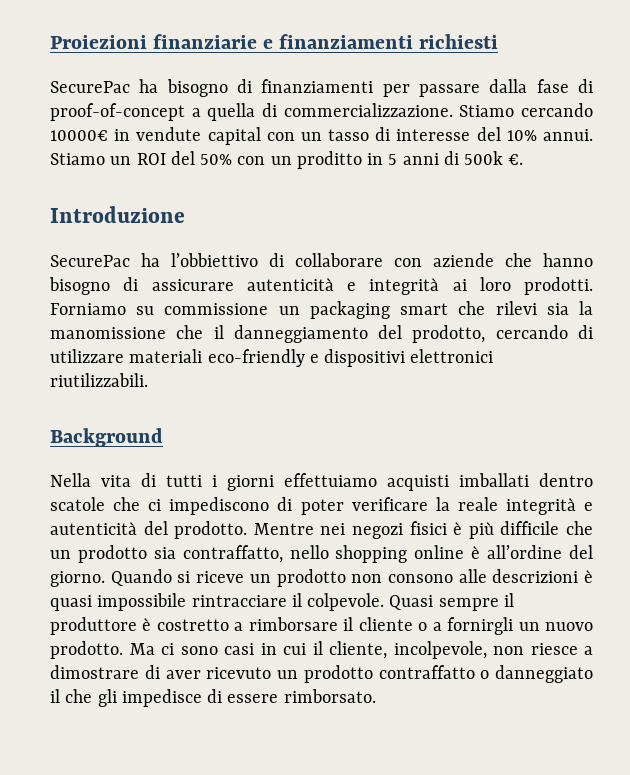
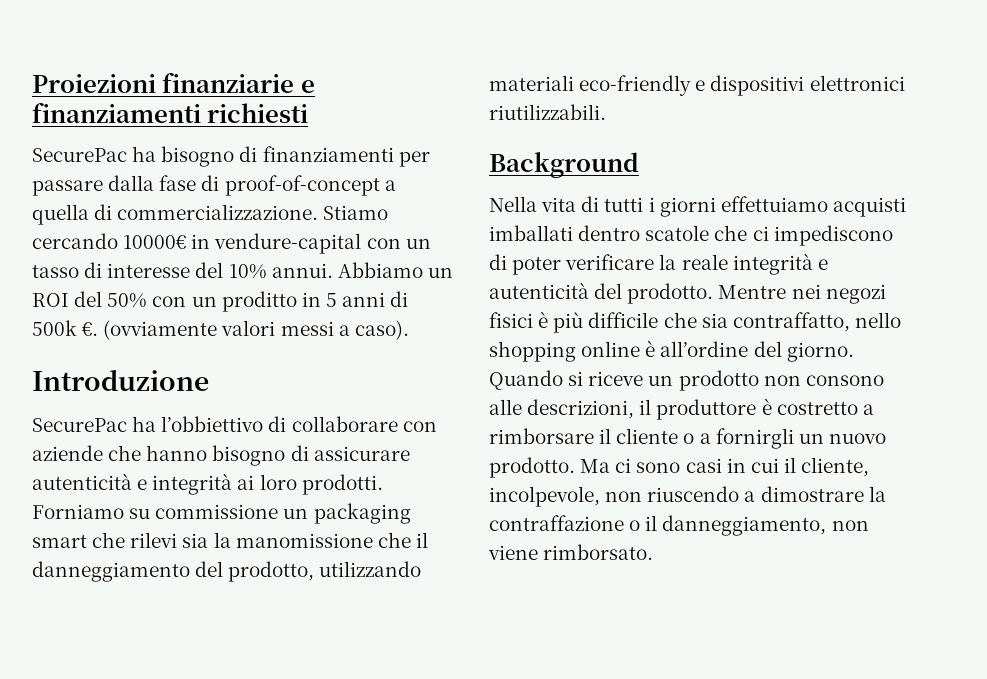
- Stiamo cercando 10000€ in vendute capital con un tasso di interesse del 10% annui.
+ Stiamo cercando 10000€ in vendure-capital con un tasso di interesse del 10% annui.
- Stiamo un ROI del 50% con un proditto in 5 anni di 500k €.
+ Abbiamo un ROI del 50% con un proditto in 5 anni di 500k €. (ovviamente valori messi a caso).
- Forniamo su commissione un packaging smart che rilevi sia la manomissione che il danneggiamento del prodotto, cercando di utilizzare materiali eco-friendly e dispositivi elettronici riutilizzabili.
+ Forniamo su commissione un packaging smart che rilevi sia la manomissione che il danneggiamento del prodotto, utilizzando materiali eco-friendly e dispositivi elettronici riutilizzabili.
- Mentre nei negozi fisici è più difficile che un prodotto sia contraffatto, nello shopping online è all’ordine del giorno.
+ Mentre nei negozi fisici è più difficile che sia contraffatto, nello shopping online è all’ordine del giorno.
- Quando si riceve un prodotto non consono alle descrizioni è quasi impossibile rintracciare il colpevole. Quasi sempre il produttore è costretto a rimborsare il cliente o a fornirgli un nuovo prodotto.
+ Quando si riceve un prodotto non consono alle descrizioni, il produttore è costretto a rimborsare il cliente o a fornirgli un nuovo prodotto.
- Ma ci sono casi in cui il cliente, incolpevole, non riesce a dimostrare di aver ricevuto un prodotto contraffatto o danneggiato il che gli impedisce di essere rimborsato.
+ Ma ci sono casi in cui il cliente, incolpevole, non riuscendo a dimostrare la contraffazione o il danneggiamento, non viene rimborsato.

